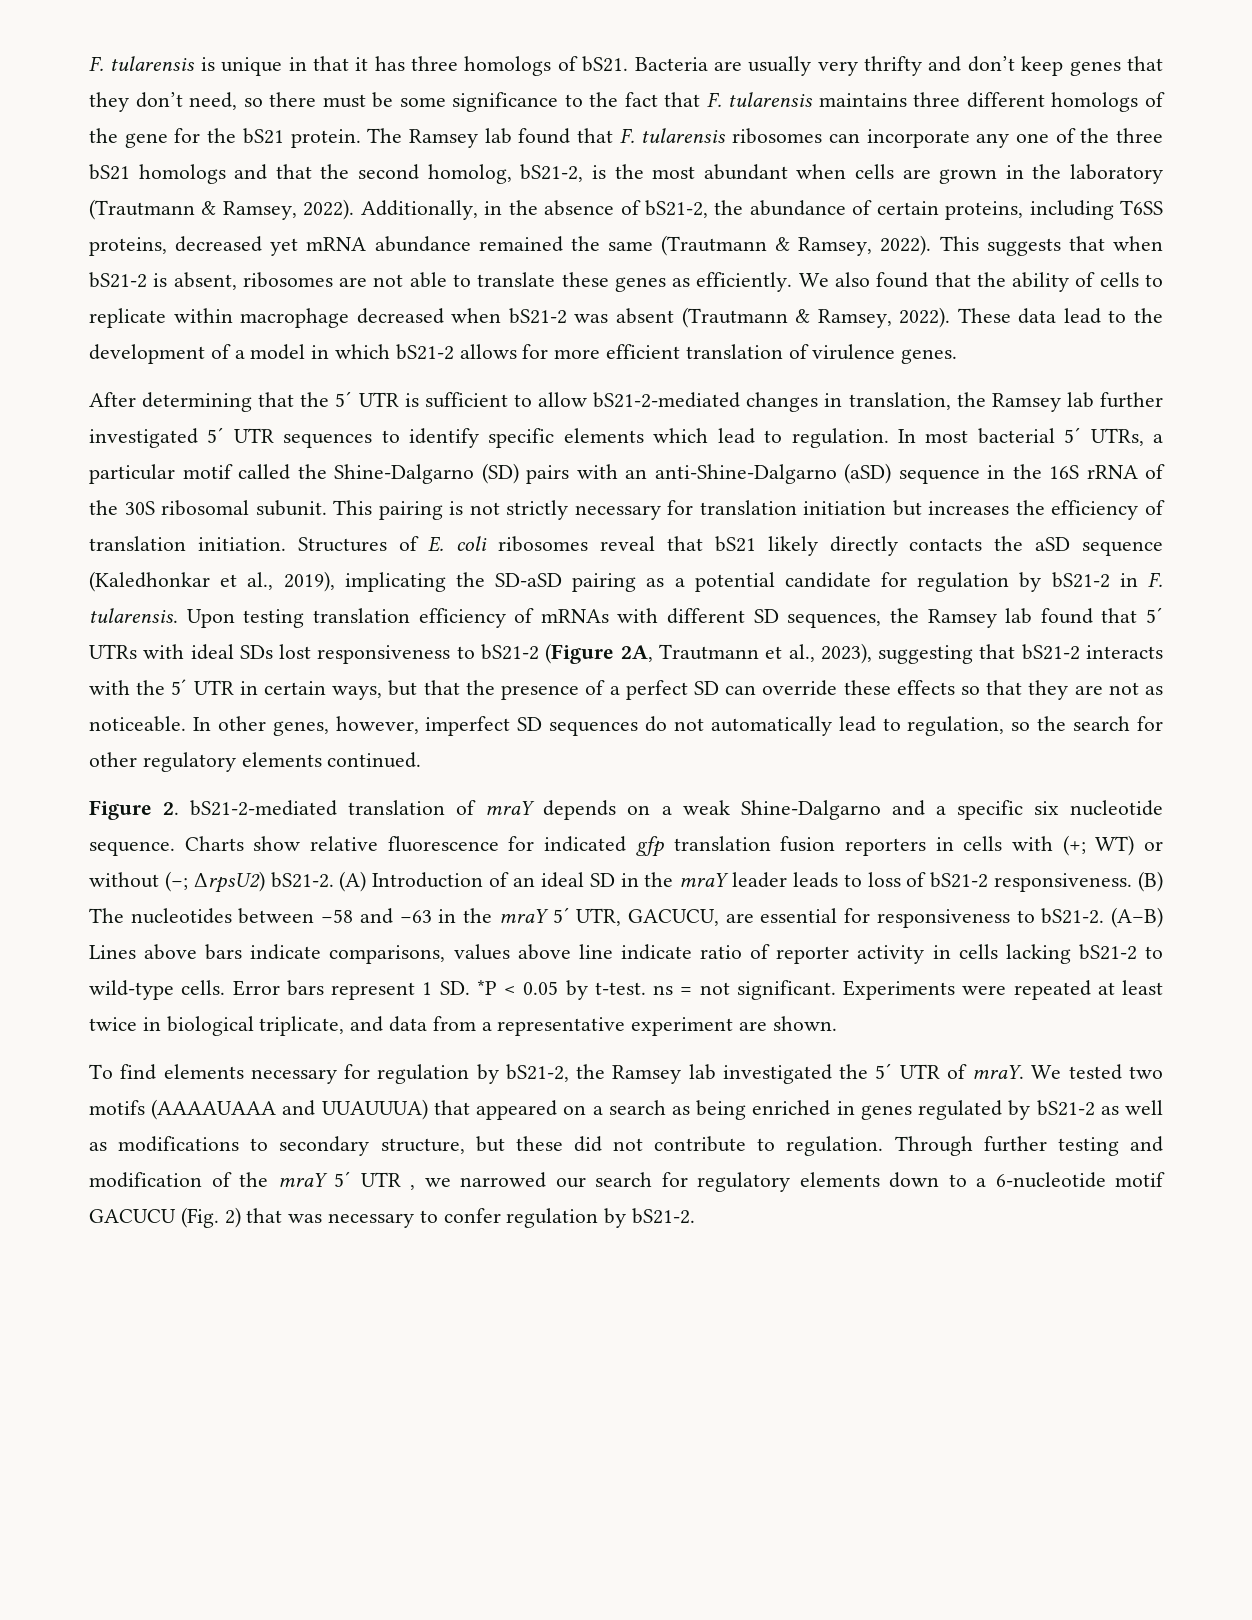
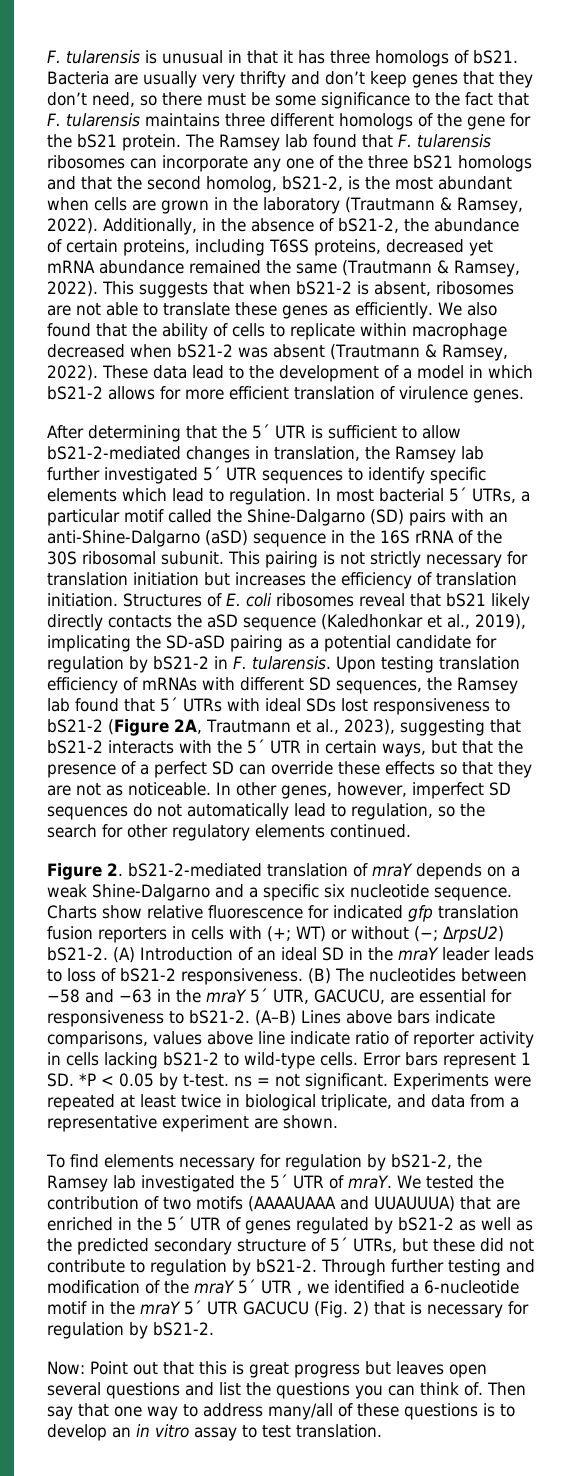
- F. tularensis is unique in that it has three homologs of bS21.
+ F. tularensis is unusual in that it has three homologs of bS21.
- We tested two motifs (AAAAUAAA and UUAUUUA) that appeared on a search as being enriched in genes regulated by bS21-2 as well as modifications to secondary structure, but these did not contribute to regulation.
+ We tested the contribution of two motifs (AAAAUAAA and UUAUUUA) that are enriched in the 5´ UTR of genes regulated by bS21-2 as well as the predicted secondary structure of 5´ UTRs, but these did not contribute to regulation by bS21-2.
- Through further testing and modification of the mraY 5´ UTR , we narrowed our search for regulatory elements down to a 6-nucleotide motif GACUCU (Fig. 2) that was necessary to confer regulation by bS21-2.
+ Through further testing and modification of the mraY 5´ UTR , we identified a 6-nucleotide motif in the mraY 5´ UTR GACUCU (Fig. 2) that is necessary for regulation by bS21-2.
+ Now: Point out that this is great progress but leaves open several questions and list the questions you can think of. Then say that one way to address many/all of these questions is to develop an in vitro assay to test translation.

